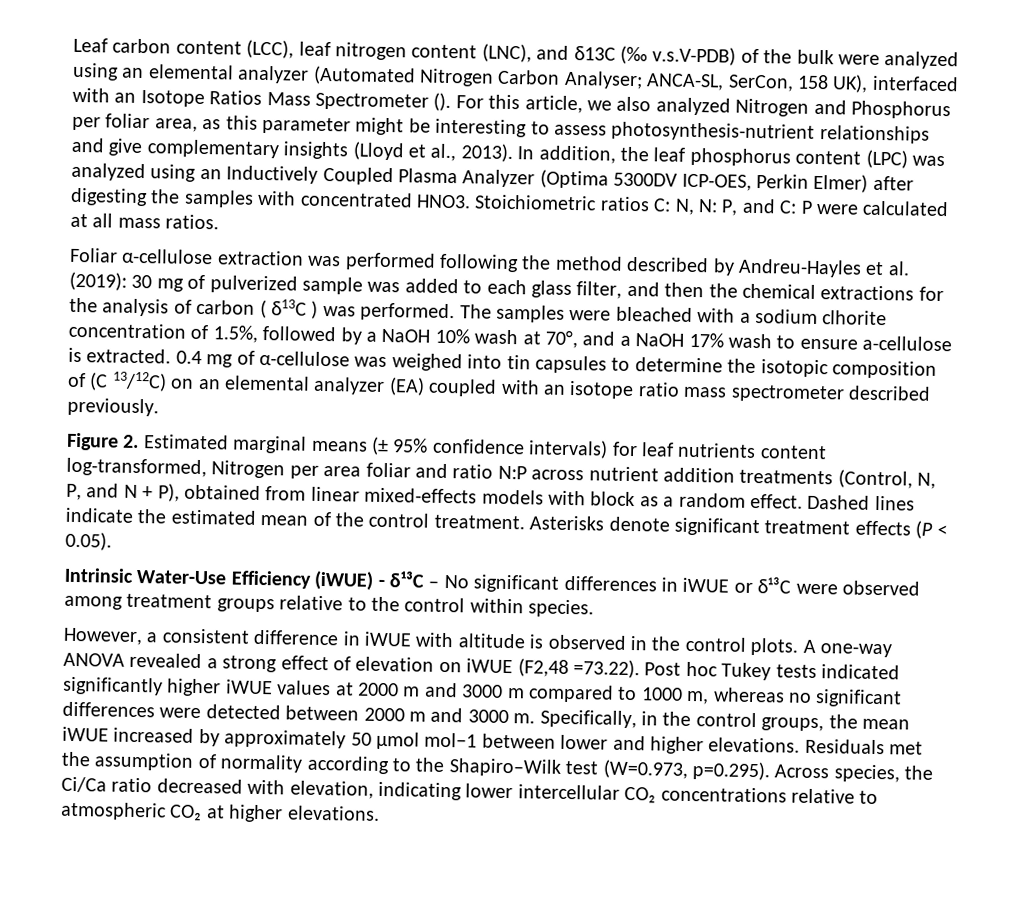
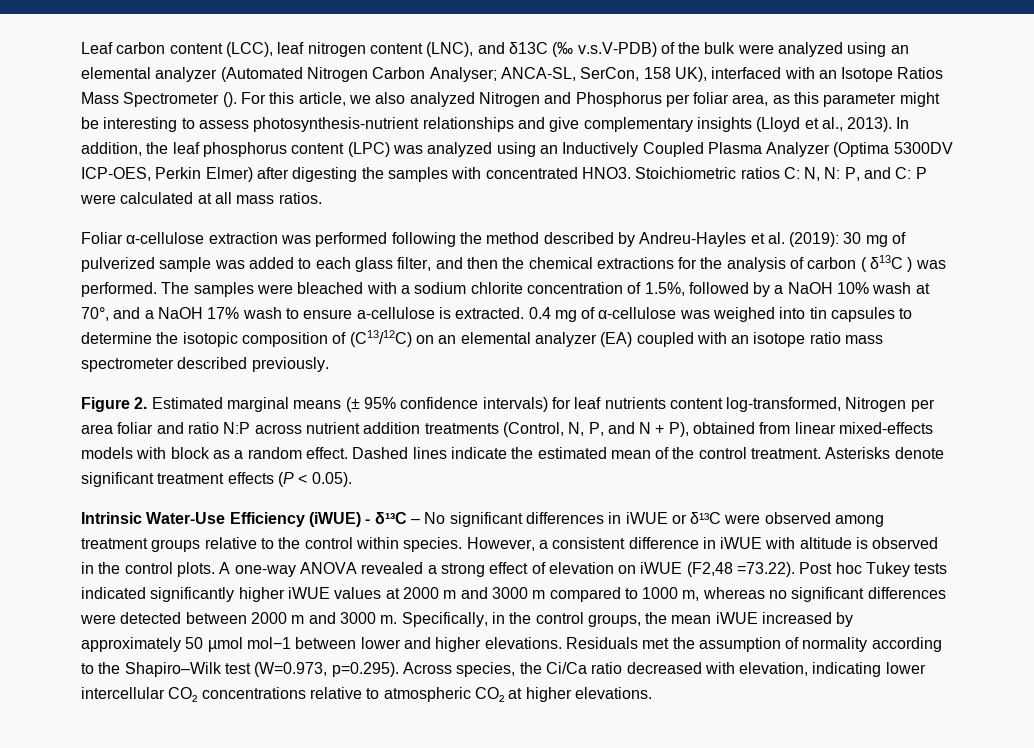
- The samples were bleached with a sodium clhorite concentration of 1.5%, followed by a NaOH 10% wash at 70°, and a NaOH 17% wash to ensure a-cellulose is extracted.
+ The samples were bleached with a sodium chlorite concentration of 1.5%, followed by a NaOH 10% wash at 70°, and a NaOH 17% wash to ensure a-cellulose is extracted.
- 0.4 mg of α-cellulose was weighed into tin capsules to determine the isotopic composition of (C 13/12C) on an elemental analyzer (EA) coupled with an isotope ratio mass spectrometer described previously.
+ 0.4 mg of α-cellulose was weighed into tin capsules to determine the isotopic composition of (C13/12C) on an elemental analyzer (EA) coupled with an isotope ratio mass spectrometer described previously.
- Intrinsic Water-Use Efficiency (iWUE) - δ¹³C – No significant differences in iWUE or δ¹³C were observed among treatment groups relative to the control within species.
- However, a consistent difference in iWUE with altitude is observed in the control plots.
+ Intrinsic Water-Use Efficiency (iWUE) - δ¹³C – No significant differences in iWUE or δ¹³C were observed among treatment groups relative to the control within species. However, a consistent difference in iWUE with altitude is observed in the control plots.

